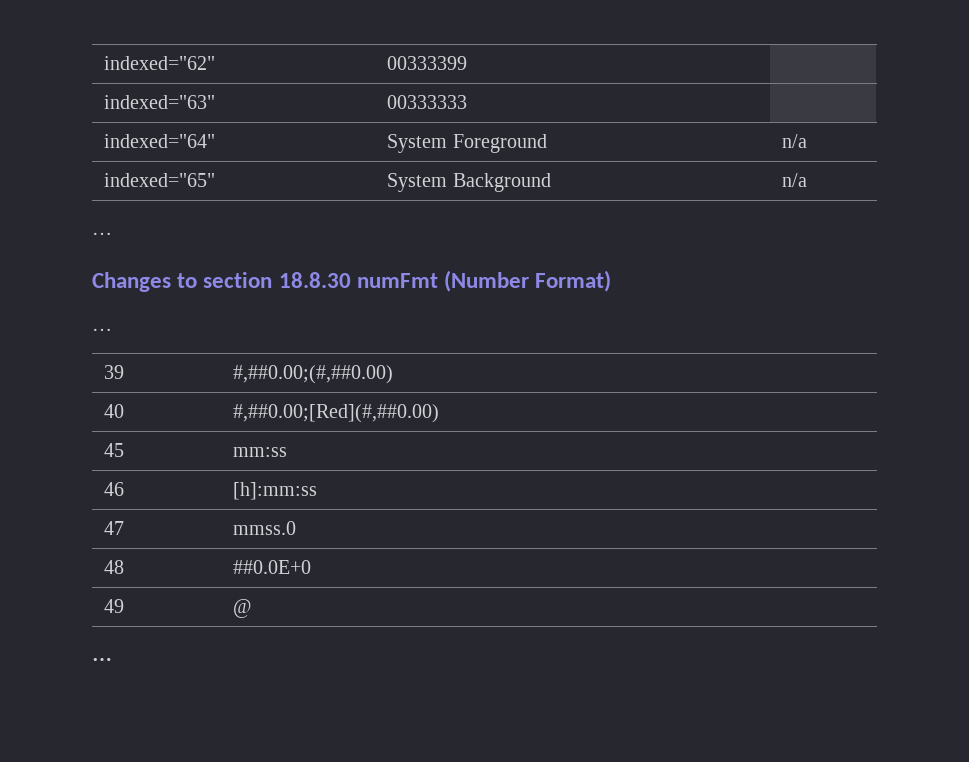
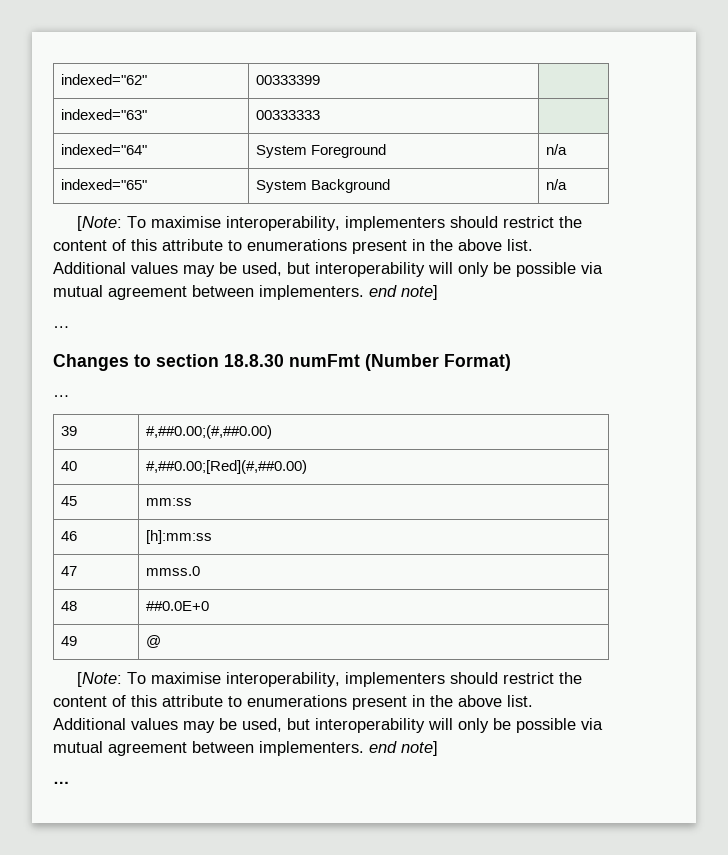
  indexed="65" | System Background | n/a
+ [Note: To maximise interoperability, implementers should restrict the content of this attribute to enumerations present in the above list. Additional values may be used, but interoperability will only be possible via mutual agreement between implementers. end note]
  49 | @
+ [Note: To maximise interoperability, implementers should restrict the content of this attribute to enumerations present in the above list. Additional values may be used, but interoperability will only be possible via mutual agreement between implementers. end note]

